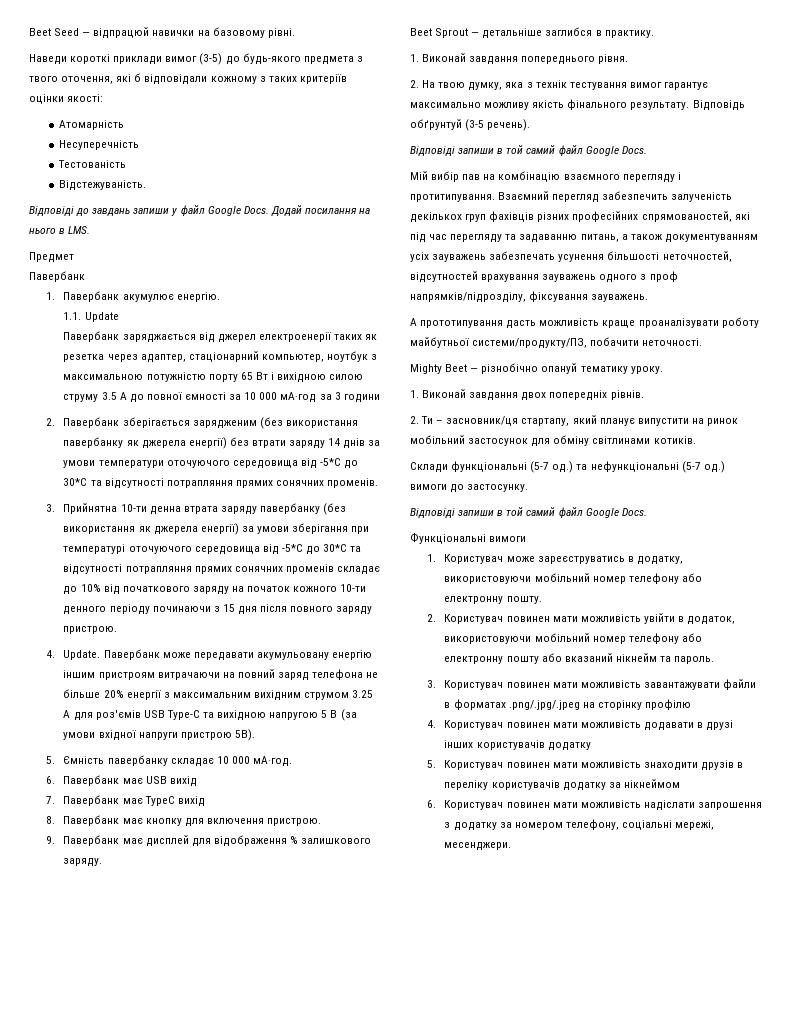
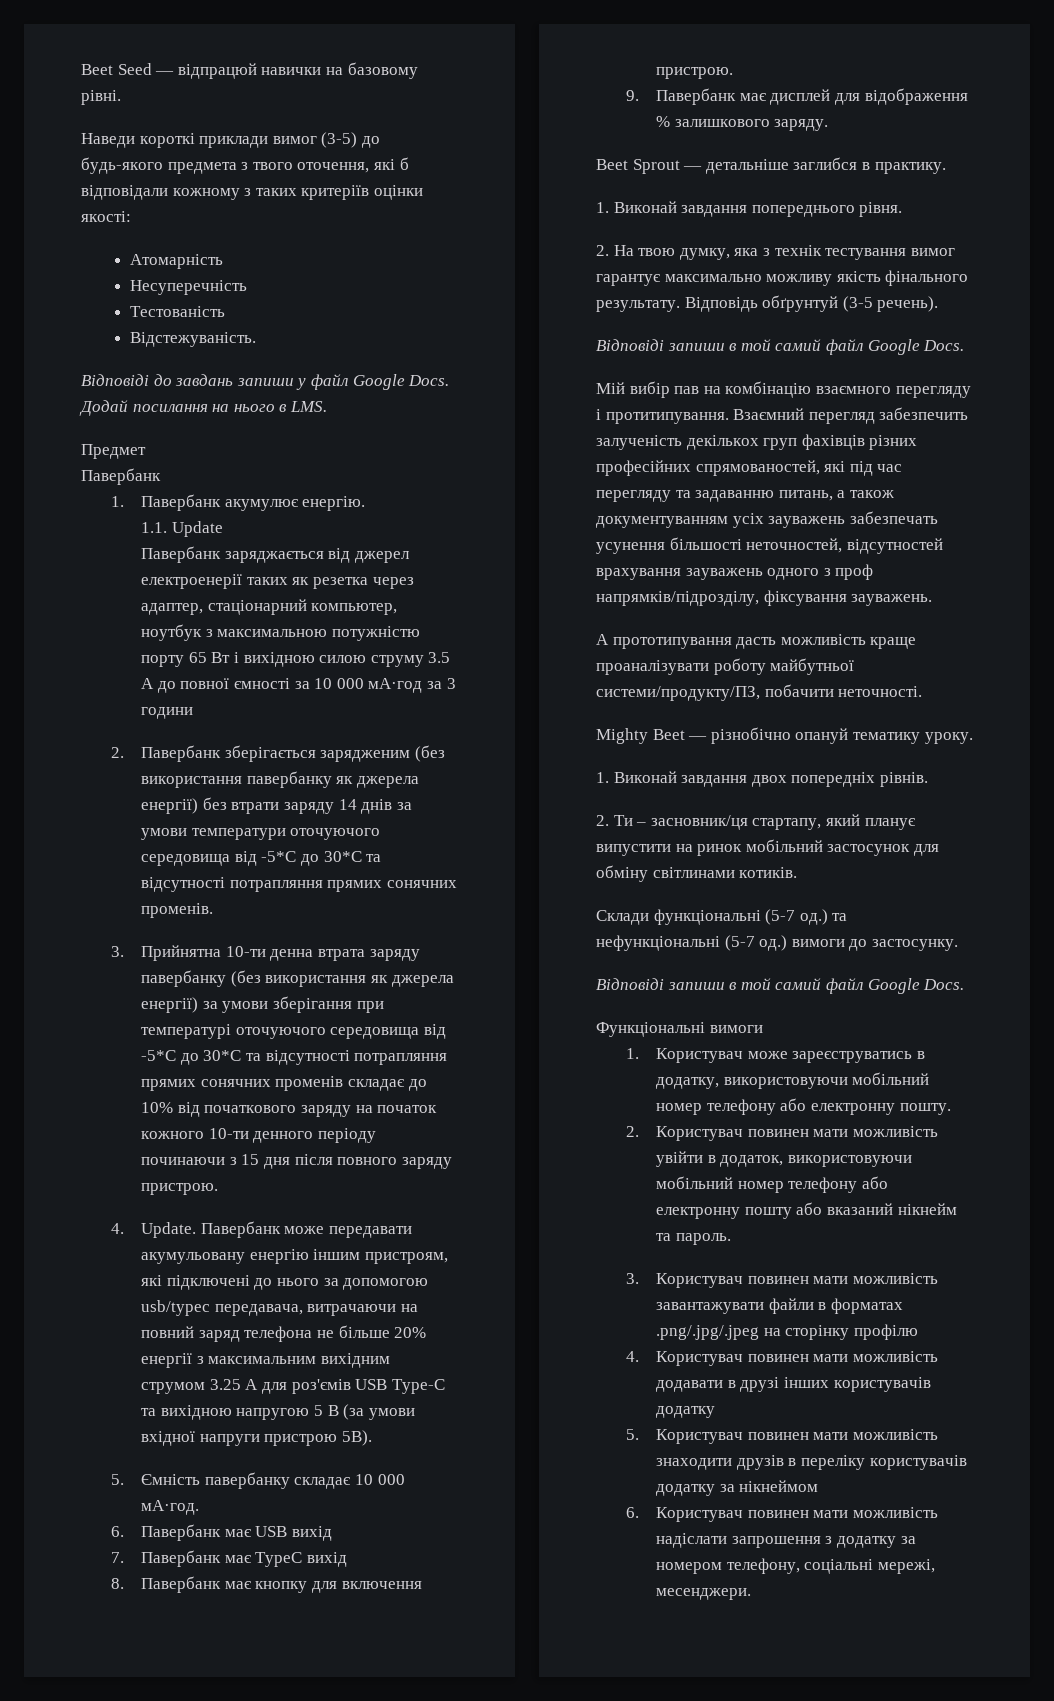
- Павербанк може передавати акумульовану енергію іншим пристроям витрачаючи на повний заряд телефона не більше 20% енергії з максимальним вихідним струмом 3.25 А для роз'ємів USB Type-C та вихідною напругою 5 В (за умови вхідної напруги пристрою 5В).
+ Павербанк може передавати акумульовану енергію іншим пристроям, які підключені до нього за допомогою usb/typec передавача, витрачаючи на повний заряд телефона не більше 20% енергії з максимальним вихідним струмом 3.25 А для роз'ємів USB Type-C та вихідною напругою 5 В (за умови вхідної напруги пристрою 5В).

